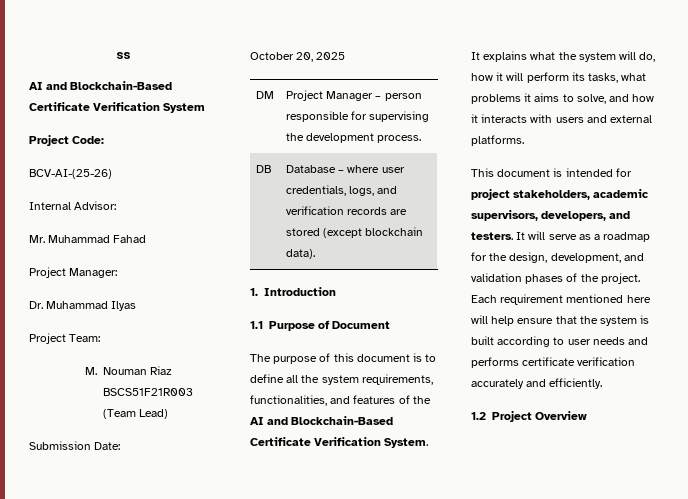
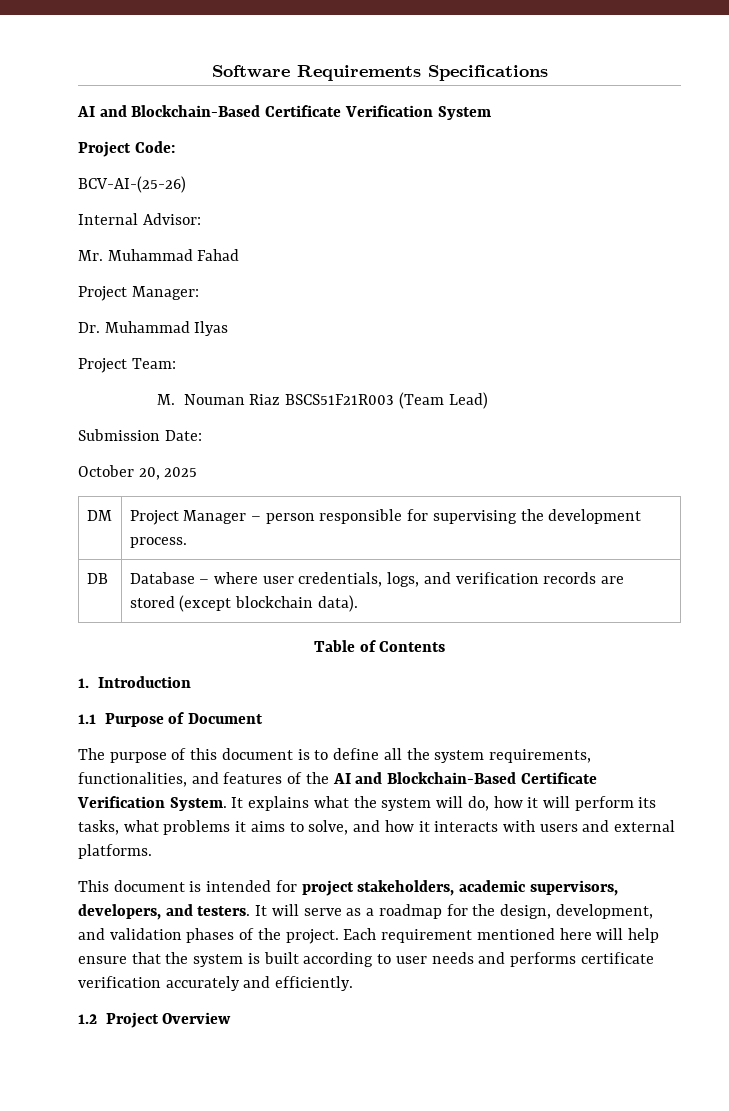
- ss
+ Software Requirements Specifications
+ Table of Contents

